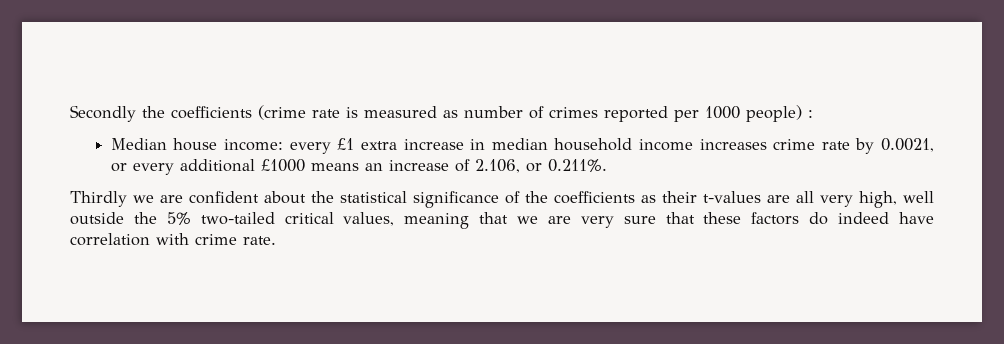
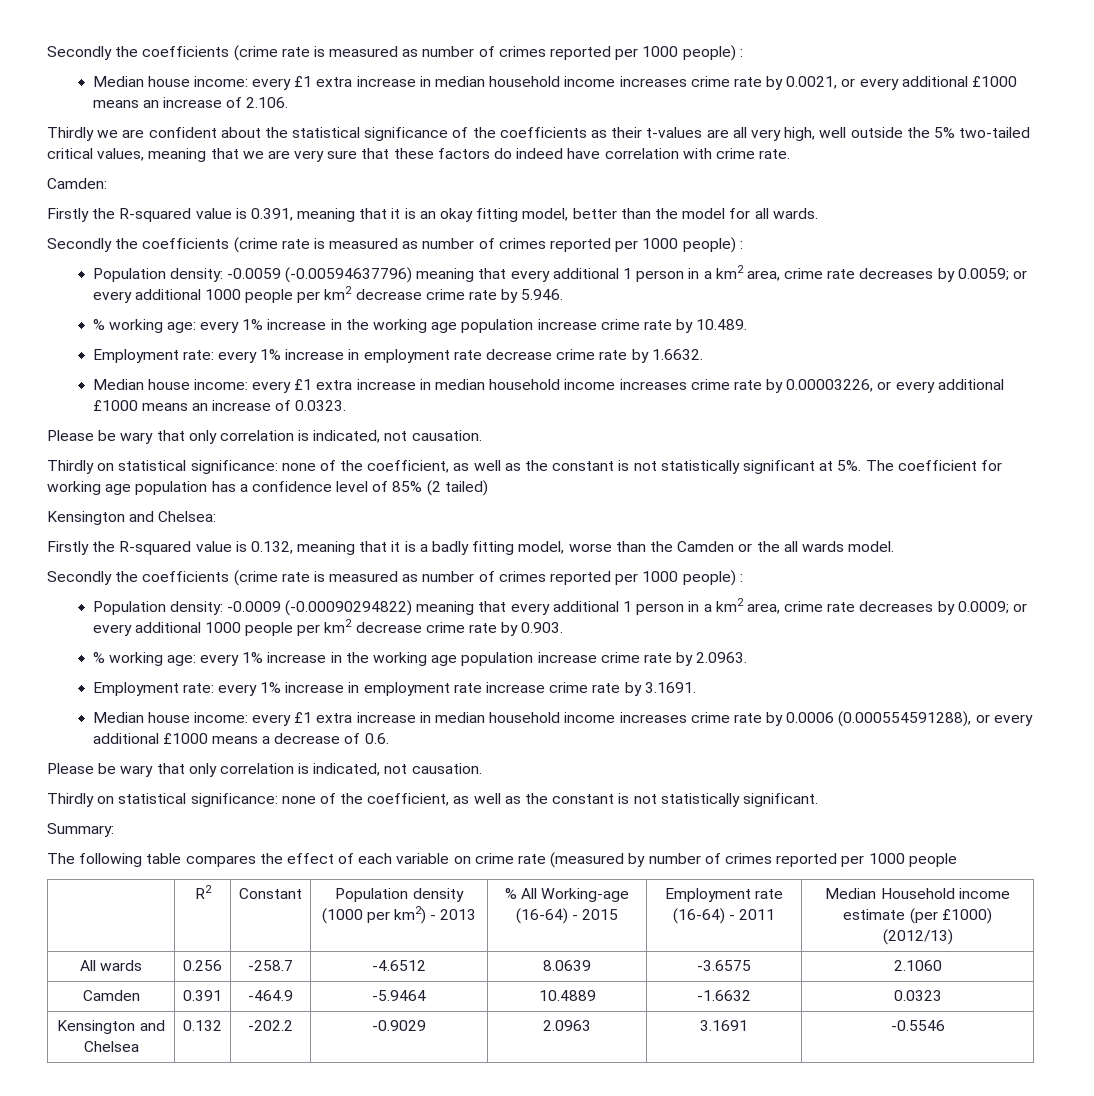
- Median house income: every £1 extra increase in median household income increases crime rate by 0.0021, or every additional £1000 means an increase of 2.106, or 0.211%.
+ Median house income: every £1 extra increase in median household income increases crime rate by 0.0021, or every additional £1000 means an increase of 2.106.
+ Camden:
+ Firstly the R-squared value is 0.391, meaning that it is an okay fitting model, better than the model for all wards.
+ Secondly the coefficients (crime rate is measured as number of crimes reported per 1000 people) :
+ Population density: -0.0059 (-0.00594637796) meaning that every additional 1 person in a km2 area, crime rate decreases by 0.0059; or every additional 1000 people per km2 decrease crime rate by 5.946.
+ % working age: every 1% increase in the working age population increase crime rate by 10.489.
+ Employment rate: every 1% increase in employment rate decrease crime rate by 1.6632.
+ Median house income: every £1 extra increase in median household income increases crime rate by 0.00003226, or every additional £1000 means an increase of 0.0323.
+ Please be wary that only correlation is indicated, not causation.
+ Thirdly on statistical significance: none of the coefficient, as well as the constant is not statistically significant at 5%. The coefficient for working age population has a confidence level of 85% (2 tailed)
+ Kensington and Chelsea:
+ Firstly the R-squared value is 0.132, meaning that it is a badly fitting model, worse than the Camden or the all wards model.
+ Secondly the coefficients (crime rate is measured as number of crimes reported per 1000 people) :
+ Population density: -0.0009 (-0.00090294822) meaning that every additional 1 person in a km2 area, crime rate decreases by 0.0009; or every additional 1000 people per km2 decrease crime rate by 0.903.
+ % working age: every 1% increase in the working age population increase crime rate by 2.0963.
+ Employment rate: every 1% increase in employment rate increase crime rate by 3.1691.
+ Median house income: every £1 extra increase in median household income increases crime rate by 0.0006 (0.000554591288), or every additional £1000 means a decrease of 0.6.
+ Please be wary that only correlation is indicated, not causation.
+ Thirdly on statistical significance: none of the coefficient, as well as the constant is not statistically significant.
+ Summary:
+ The following table compares the effect of each variable on crime rate (measured by number of crimes reported per 1000 people
+ | R2 | Constant | Population density (1000 per km2) - 2013 | % All Working-age (16-64) - 2015 | Employment rate (16-64) - 2011 | Median Household income estimate (per £1000) (2012/13)
+ All wards | 0.256 | -258.7 | -4.6512 | 8.0639 | -3.6575 | 2.1060
+ Camden | 0.391 | -464.9 | -5.9464 | 10.4889 | -1.6632 | 0.0323
+ Kensington and Chelsea | 0.132 | -202.2 | -0.9029 | 2.0963 | 3.1691 | -0.5546

